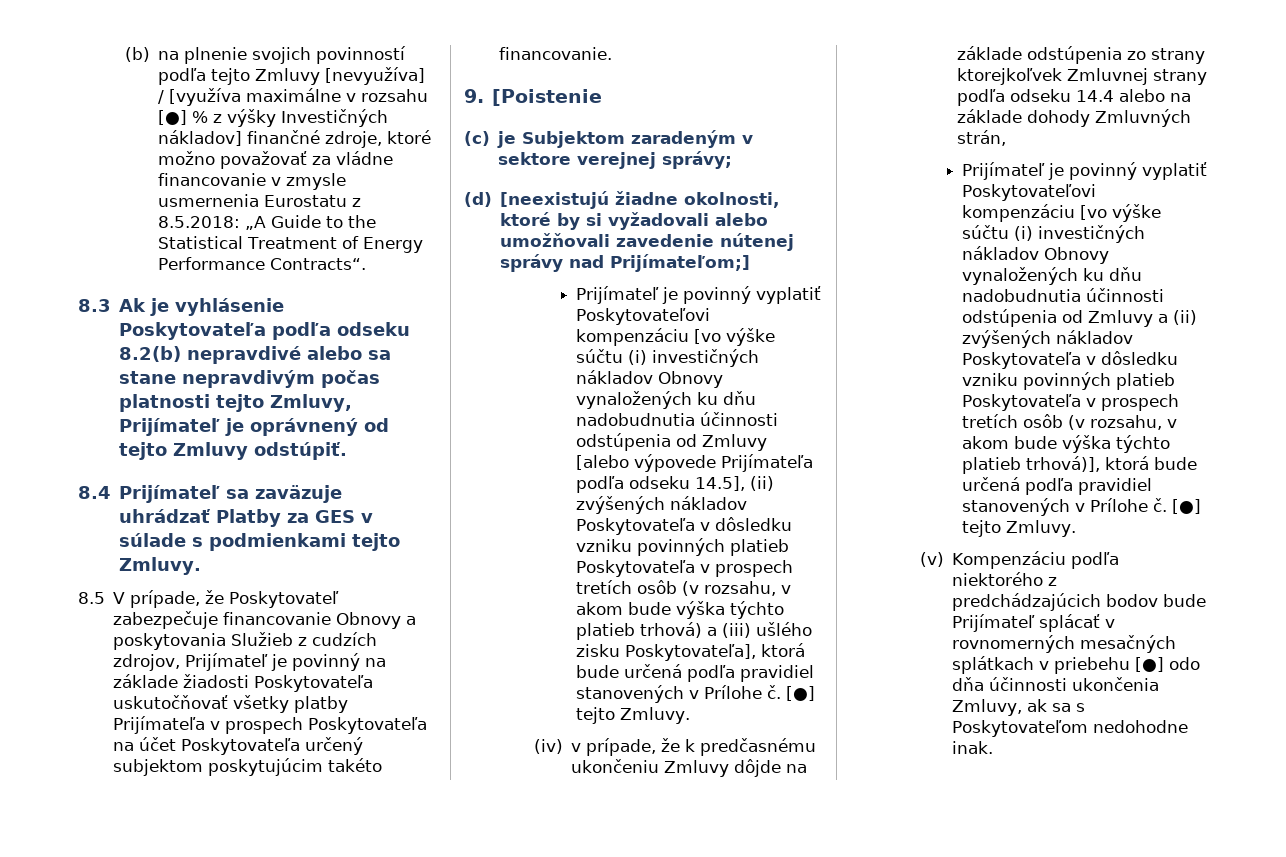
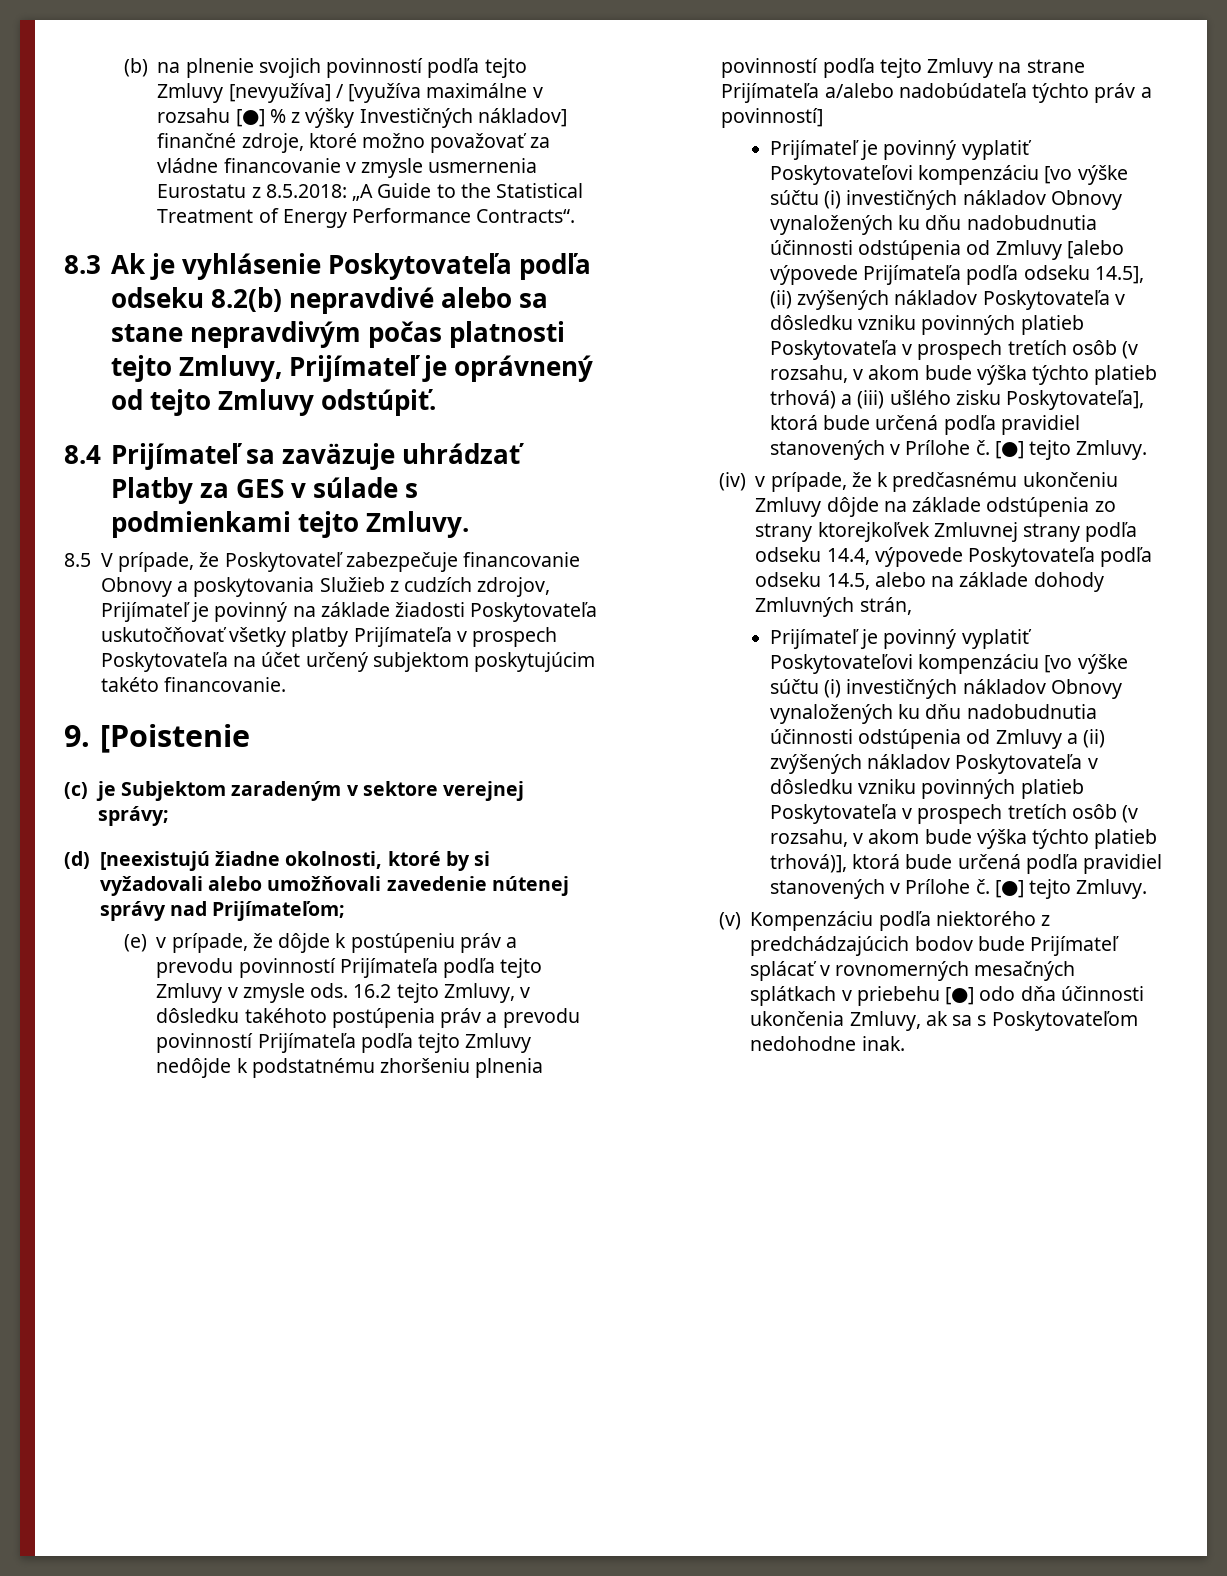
- 8.5 V prípade, že Poskytovateľ zabezpečuje financovanie Obnovy a poskytovania Služieb z cudzích zdrojov, Prijímateľ je povinný na základe žiadosti Poskytovateľa uskutočňovať všetky platby Prijímateľa v prospech Poskytovateľa na účet Poskytovateľa určený subjektom poskytujúcim takéto financovanie.
+ 8.5 V prípade, že Poskytovateľ zabezpečuje financovanie Obnovy a poskytovania Služieb z cudzích zdrojov, Prijímateľ je povinný na základe žiadosti Poskytovateľa uskutočňovať všetky platby Prijímateľa v prospech Poskytovateľa na účet určený subjektom poskytujúcim takéto financovanie.
- (d) [neexistujú žiadne okolnosti, ktoré by si vyžadovali alebo umožňovali zavedenie nútenej správy nad Prijímateľom;]
+ (d) [neexistujú žiadne okolnosti, ktoré by si vyžadovali alebo umožňovali zavedenie nútenej správy nad Prijímateľom;
+ (e) v prípade, že dôjde k postúpeniu práv a prevodu povinností Prijímateľa podľa tejto Zmluvy v zmysle ods. 16.2 tejto Zmluvy, v dôsledku takéhoto postúpenia práv a prevodu povinností Prijímateľa podľa tejto Zmluvy nedôjde k podstatnému zhoršeniu plnenia povinností podľa tejto Zmluvy na strane Prijímateľa a/alebo nadobúdateľa týchto práv a povinností]
- (iv) v prípade, že k predčasnému ukončeniu Zmluvy dôjde na základe odstúpenia zo strany ktorejkoľvek Zmluvnej strany podľa odseku 14.4 alebo na základe dohody Zmluvných strán,
+ (iv) v prípade, že k predčasnému ukončeniu Zmluvy dôjde na základe odstúpenia zo strany ktorejkoľvek Zmluvnej strany podľa odseku 14.4, výpovede Poskytovateľa podľa odseku 14.5, alebo na základe dohody Zmluvných strán,

